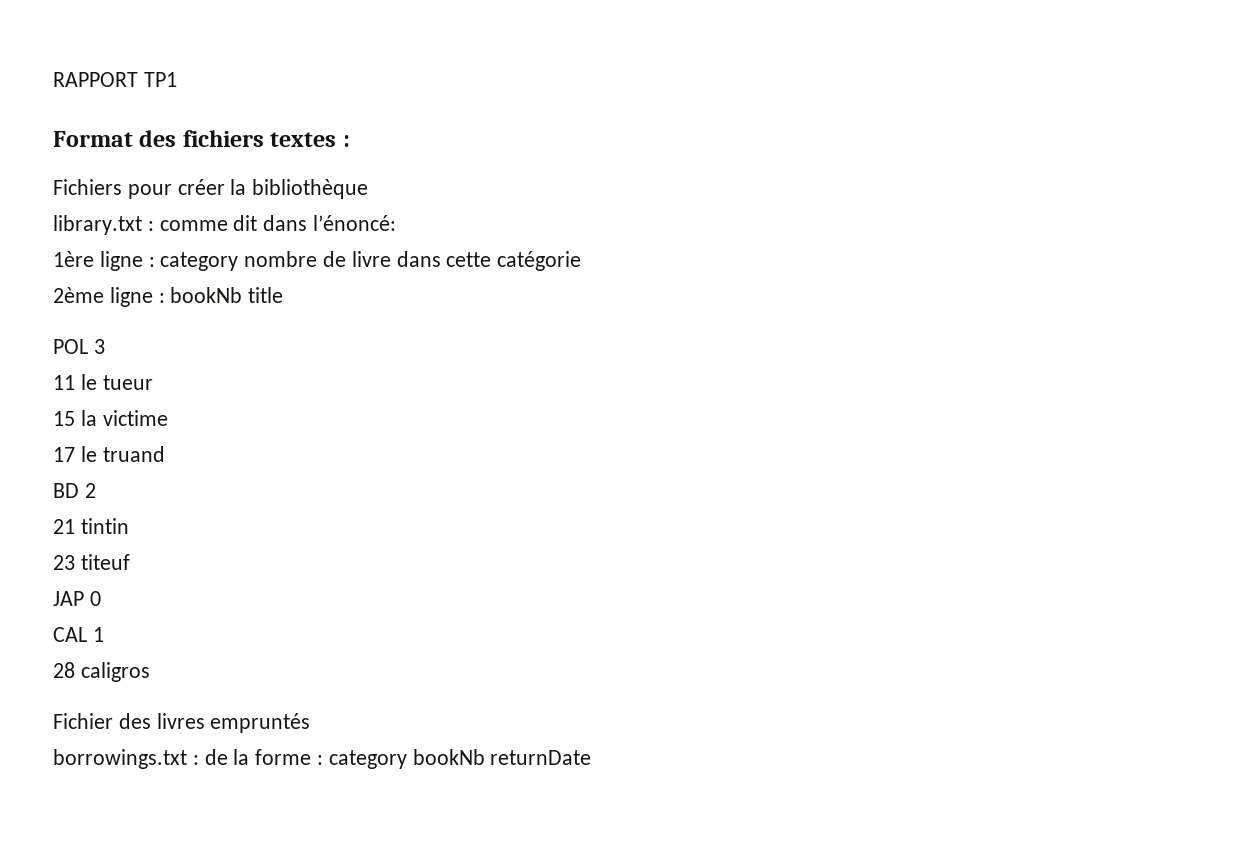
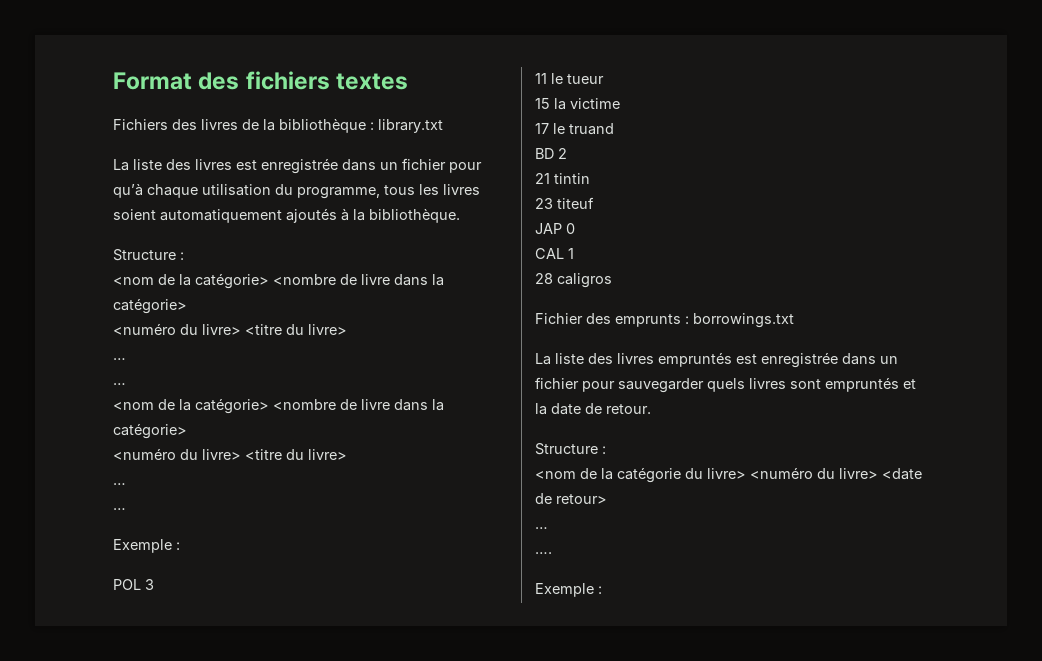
- RAPPORT TP1
- Format des fichiers textes :
- Fichiers pour créer la bibliothèque
- library.txt : comme dit dans l’énoncé:
- 1ère ligne : category nombre de livre dans cette catégorie
- 2ème ligne : bookNb title
+ Format des fichiers textes
+ Fichiers des livres de la bibliothèque : library.txt
+ La liste des livres est enregistrée dans un fichier pour qu’à chaque utilisation du programme, tous les livres soient automatiquement ajoutés à la bibliothèque.
+ Structure :
+ <nom de la catégorie> <nombre de livre dans la catégorie>
+ <numéro du livre> <titre du livre>
+ …
+ …
+ <nom de la catégorie> <nombre de livre dans la catégorie>
+ <numéro du livre> <titre du livre>
+ …
+ …
+ Exemple :
- Fichier des livres empruntés
- borrowings.txt : de la forme : category bookNb returnDate
+ Fichier des emprunts : borrowings.txt
+ La liste des livres empruntés est enregistrée dans un fichier pour sauvegarder quels livres sont empruntés et la date de retour.
+ Structure :
+ <nom de la catégorie du livre> <numéro du livre> <date de retour>
+ …
+ ….
+ Exemple :

